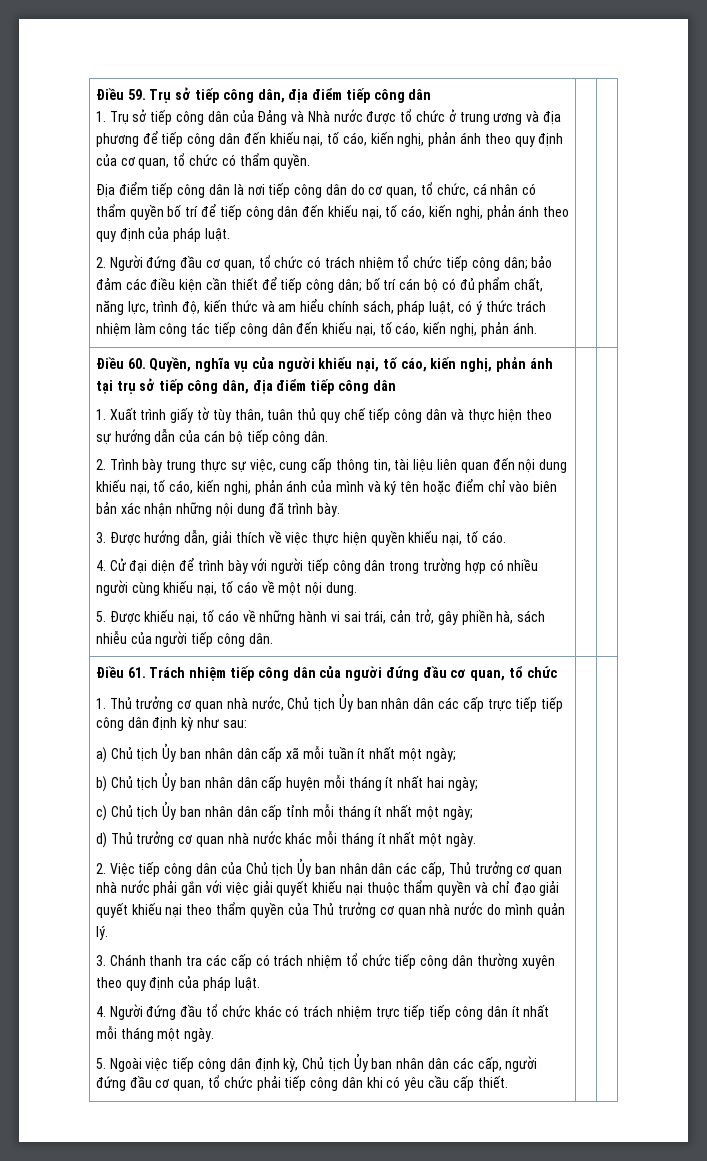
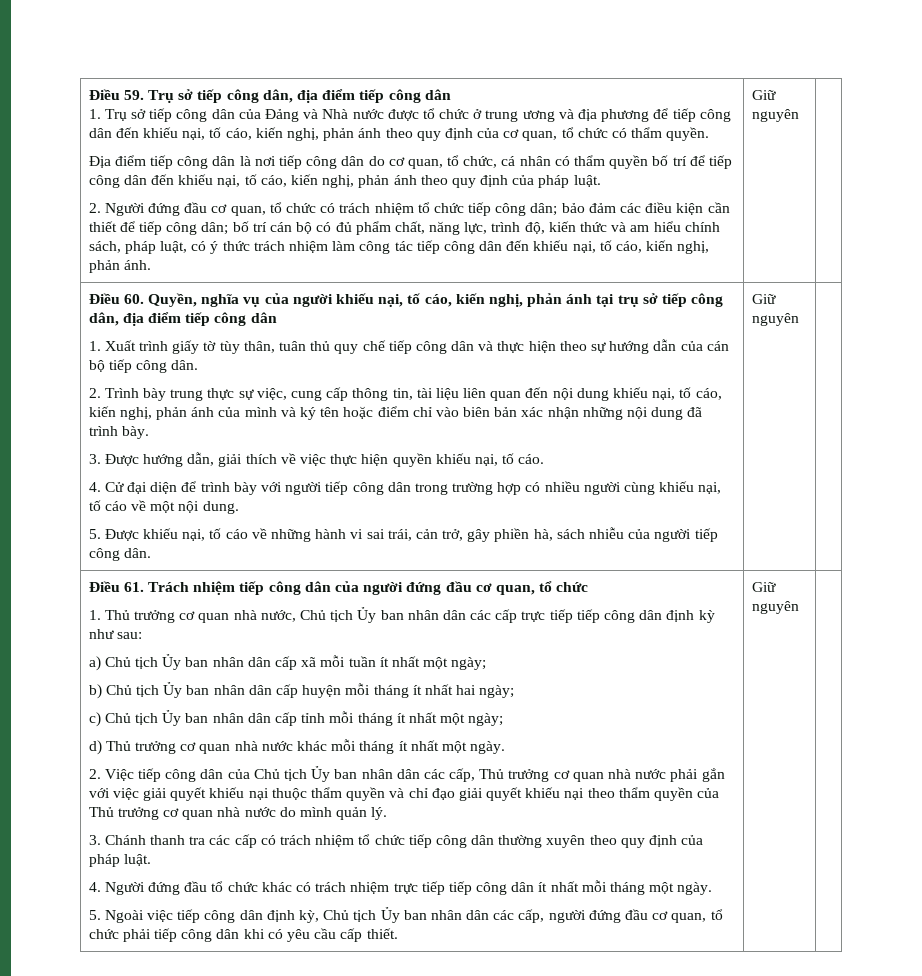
- bố trí cán bộ có đủ phẩm chất, năng lực, trình độ, kiến thức và am hiểu chính sách, pháp luật, có ý thức trách nhiệm làm công tác tiếp công dân đến khiếu nại, tố cáo, kiến nghị, phản ánh.
+ bố trí cán bộ có đủ phẩm chất, năng lực, trình độ, kiến thức và am hiểu chính sách, pháp luật, có ý thức trách nhiệm làm công tác tiếp công dân đến khiếu nại, tố cáo, kiến nghị, phản ánh. | Giữ nguyên
- 5. Được khiếu nại, tố cáo về những hành vi sai trái, cản trở, gây phiền hà, sách nhiễu của người tiếp công dân.
+ 5. Được khiếu nại, tố cáo về những hành vi sai trái, cản trở, gây phiền hà, sách nhiễu của người tiếp công dân. | Giữ nguyên
- 5. Ngoài việc tiếp công dân định kỳ, Chủ tịch Ủy ban nhân dân các cấp, người đứng đầu cơ quan, tổ chức phải tiếp công dân khi có yêu cầu cấp thiết.
+ 5. Ngoài việc tiếp công dân định kỳ, Chủ tịch Ủy ban nhân dân các cấp, người đứng đầu cơ quan, tổ chức phải tiếp công dân khi có yêu cầu cấp thiết. | Giữ nguyên

